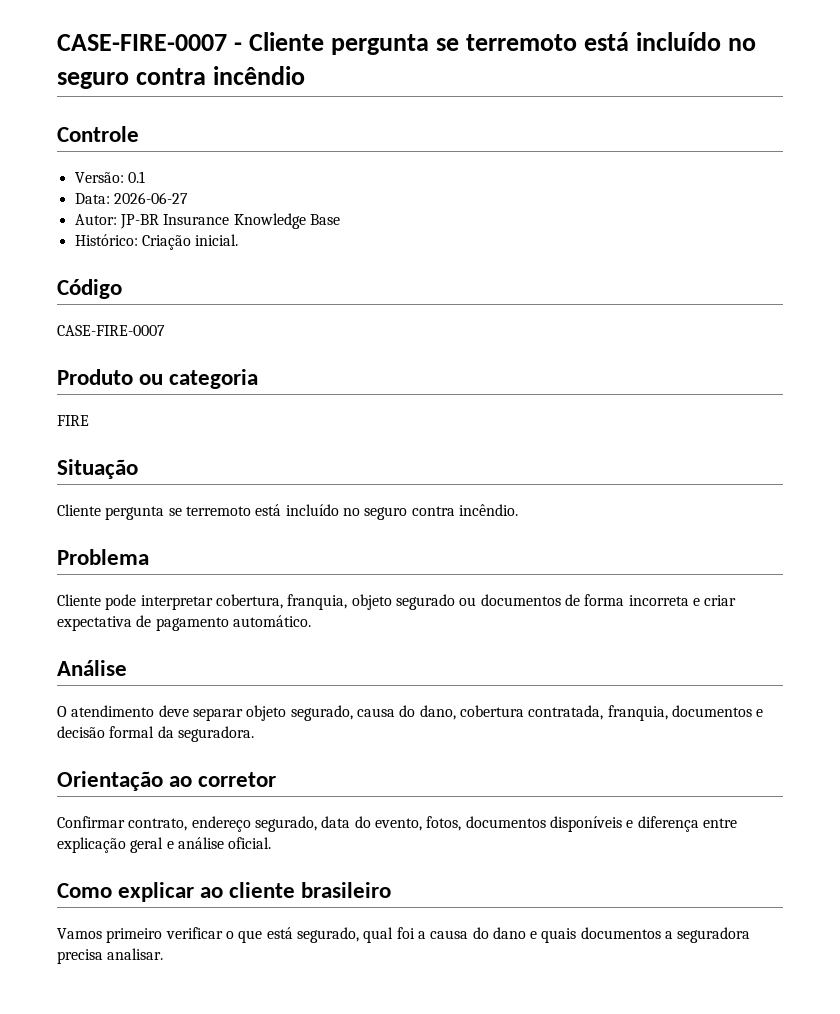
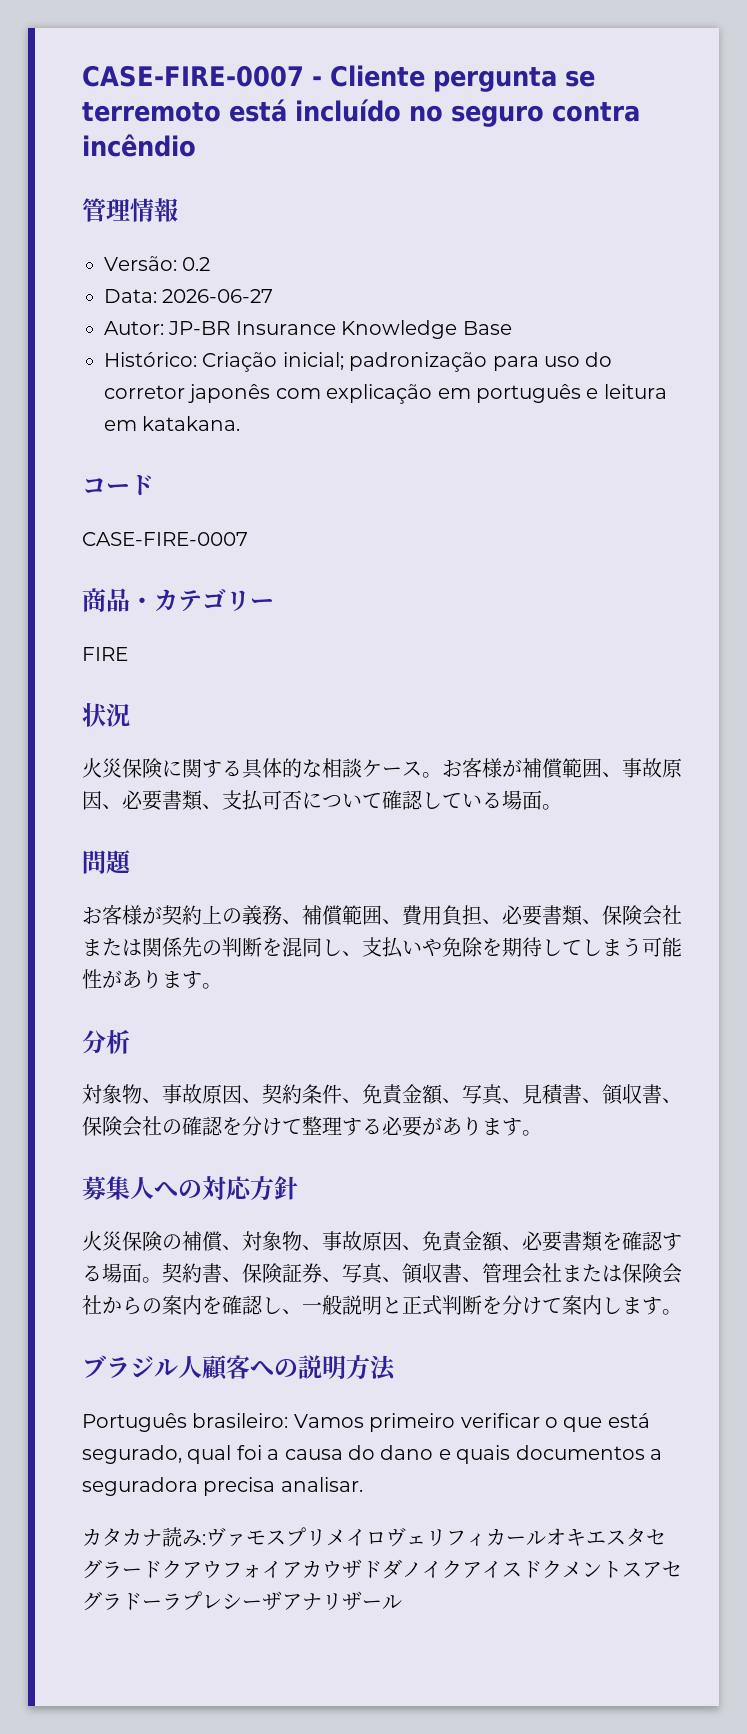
- Controle
+ 管理情報
- Versão: 0.1
+ Versão: 0.2
- Histórico: Criação inicial.
- Código
+ Histórico: Criação inicial; padronização para uso do corretor japonês com explicação em português e leitura em katakana.
+ コード
  CASE-FIRE-0007
- Produto ou categoria
+ 商品・カテゴリー
  FIRE
- Situação
- Cliente pergunta se terremoto está incluído no seguro contra incêndio.
- Problema
- Cliente pode interpretar cobertura, franquia, objeto segurado ou documentos de forma incorreta e criar expectativa de pagamento automático.
- Análise
- O atendimento deve separar objeto segurado, causa do dano, cobertura contratada, franquia, documentos e decisão formal da seguradora.
- Orientação ao corretor
- Confirmar contrato, endereço segurado, data do evento, fotos, documentos disponíveis e diferença entre explicação geral e análise oficial.
- Como explicar ao cliente brasileiro
- Vamos primeiro verificar o que está segurado, qual foi a causa do dano e quais documentos a seguradora precisa analisar.
+ 状況
+ 火災保険に関する具体的な相談ケース。お客様が補償範囲、事故原因、必要書類、支払可否について確認している場面。
+ 問題
+ お客様が契約上の義務、補償範囲、費用負担、必要書類、保険会社または関係先の判断を混同し、支払いや免除を期待してしまう可能性があります。
+ 分析
+ 対象物、事故原因、契約条件、免責金額、写真、見積書、領収書、保険会社の確認を分けて整理する必要があります。
+ 募集人への対応方針
+ 火災保険の補償、対象物、事故原因、免責金額、必要書類を確認する場面。契約書、保険証券、写真、領収書、管理会社または保険会社からの案内を確認し、一般説明と正式判断を分けて案内します。
+ ブラジル人顧客への説明方法
+ Português brasileiro: Vamos primeiro verificar o que está segurado, qual foi a causa do dano e quais documentos a seguradora precisa analisar.
+ カタカナ読み:ヴァモスプリメイロヴェリフィカールオキエスタセグラードクアウフォイアカウザドダノイクアイスドクメントスアセグラドーラプレシーザアナリザール

